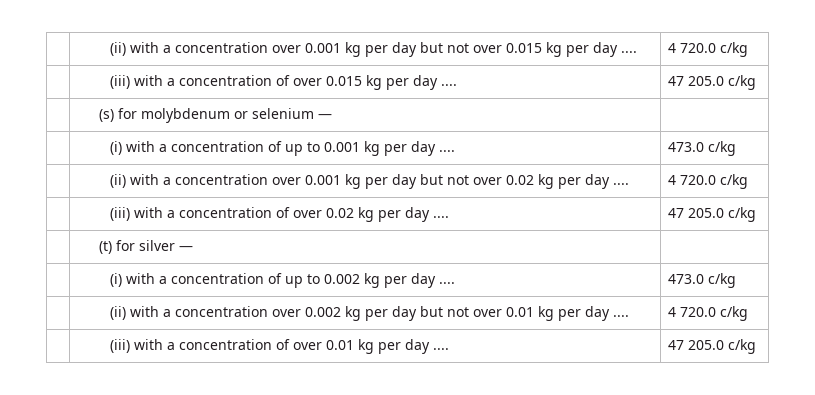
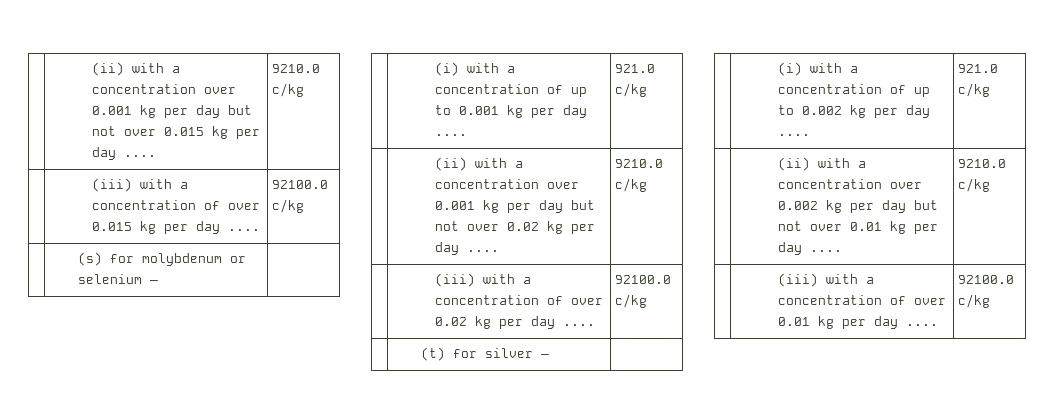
- | (ii) with a concentration over 0.001 kg per day but not over 0.015 kg per day .... | 4 720.0 c/kg
+ | (ii) with a concentration over 0.001 kg per day but not over 0.015 kg per day .... | 9210.0 c/kg
- | (iii) with a concentration of over 0.015 kg per day .... | 47 205.0 c/kg
+ | (iii) with a concentration of over 0.015 kg per day .... | 92100.0 c/kg
- | (i) with a concentration of up to 0.001 kg per day .... | 473.0 c/kg
+ | (i) with a concentration of up to 0.001 kg per day .... | 921.0 c/kg
- | (ii) with a concentration over 0.001 kg per day but not over 0.02 kg per day .... | 4 720.0 c/kg
+ | (ii) with a concentration over 0.001 kg per day but not over 0.02 kg per day .... | 9210.0 c/kg
- | (iii) with a concentration of over 0.02 kg per day .... | 47 205.0 c/kg
+ | (iii) with a concentration of over 0.02 kg per day .... | 92100.0 c/kg
- | (i) with a concentration of up to 0.002 kg per day .... | 473.0 c/kg
+ | (i) with a concentration of up to 0.002 kg per day .... | 921.0 c/kg
- | (ii) with a concentration over 0.002 kg per day but not over 0.01 kg per day .... | 4 720.0 c/kg
+ | (ii) with a concentration over 0.002 kg per day but not over 0.01 kg per day .... | 9210.0 c/kg
- | (iii) with a concentration of over 0.01 kg per day .... | 47 205.0 c/kg
+ | (iii) with a concentration of over 0.01 kg per day .... | 92100.0 c/kg

